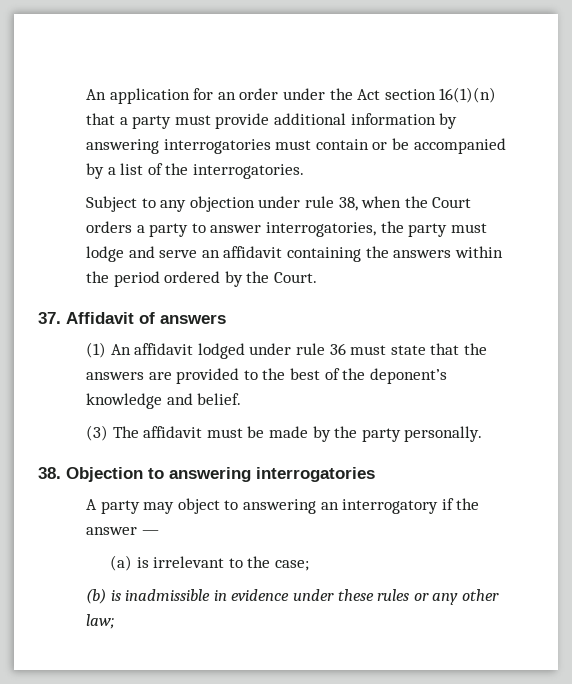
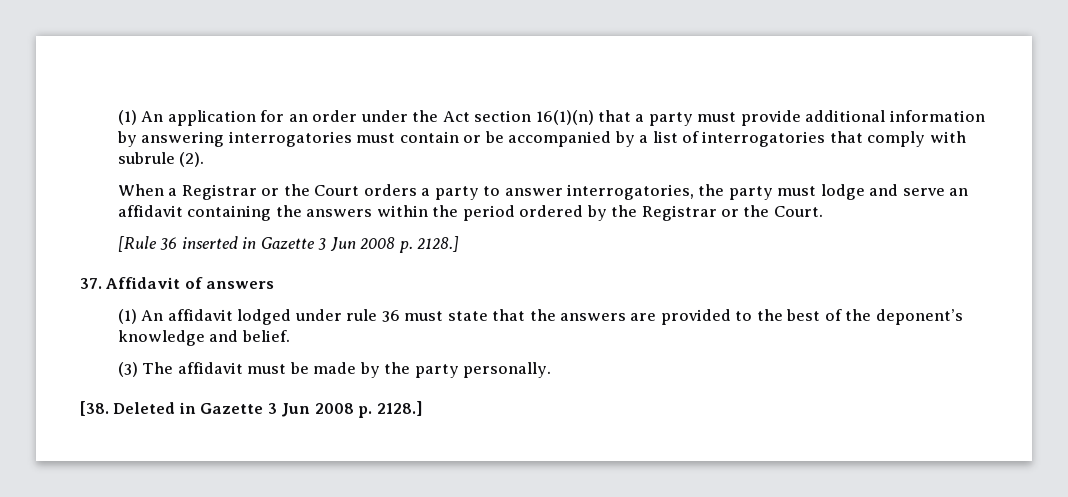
- An application for an order under the Act section 16(1)(n) that a party must provide additional information by answering interrogatories must contain or be accompanied by a list of the interrogatories.
- Subject to any objection under rule 38, when the Court orders a party to answer interrogatories, the party must lodge and serve an affidavit containing the answers within the period ordered by the Court.
+ (1) An application for an order under the Act section 16(1)(n) that a party must provide additional information by answering interrogatories must contain or be accompanied by a list of interrogatories that comply with subrule (2).
+ When a Registrar or the Court orders a party to answer interrogatories, the party must lodge and serve an affidavit containing the answers within the period ordered by the Registrar or the Court.
+ [Rule 36 inserted in Gazette 3 Jun 2008 p. 2128.]
- 38. Objection to answering interrogatories
- A party may object to answering an interrogatory if the answer —
- (a) is irrelevant to the case;
- (b) is inadmissible in evidence under these rules or any other law;
+ [38. Deleted in Gazette 3 Jun 2008 p. 2128.]

